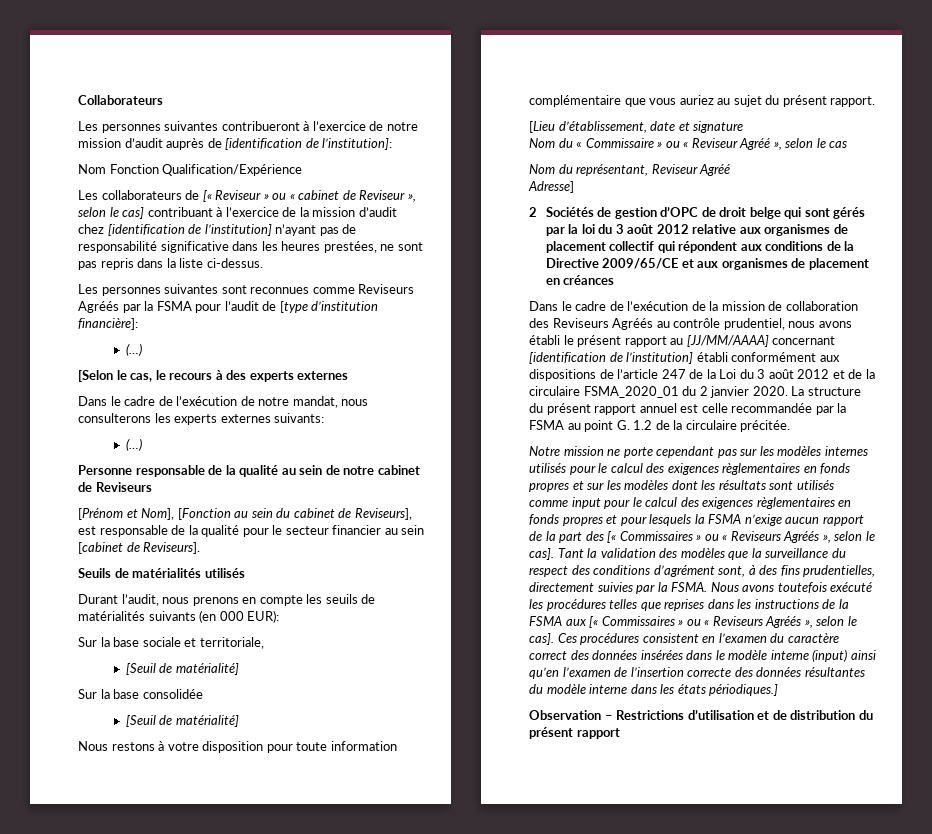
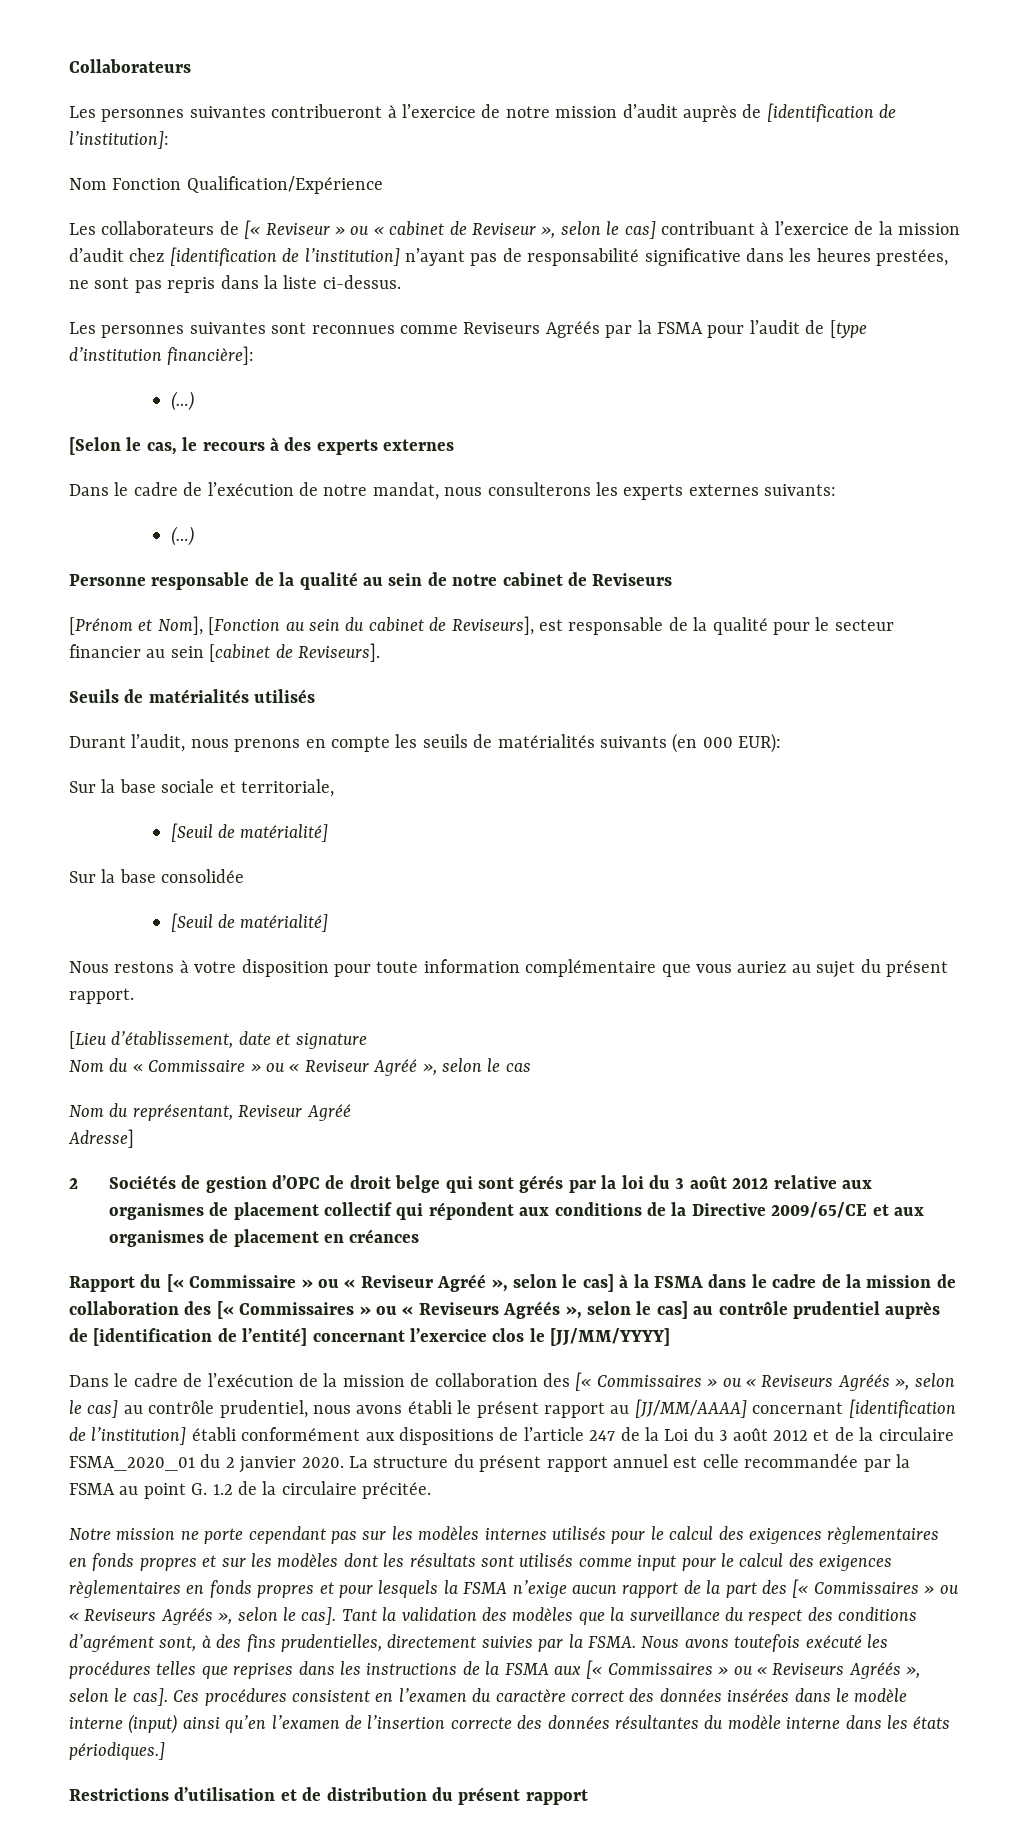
+ Rapport du [« Commissaire » ou « Reviseur Agréé », selon le cas] à la FSMA dans le cadre de la mission de collaboration des [« Commissaires » ou « Reviseurs Agréés », selon le cas] au contrôle prudentiel auprès de [identification de l’entité] concernant l’exercice clos le [JJ/MM/YYYY]
- Dans le cadre de l’exécution de la mission de collaboration des Reviseurs Agréés au contrôle prudentiel, nous avons établi le présent rapport au [JJ/MM/AAAA] concernant [identification de l’institution] établi conformément aux dispositions de l’article 247 de la Loi du 3 août 2012 et de la circulaire FSMA_2020_01 du 2 janvier 2020.
+ Dans le cadre de l’exécution de la mission de collaboration des [« Commissaires » ou « Reviseurs Agréés », selon le cas] au contrôle prudentiel, nous avons établi le présent rapport au [JJ/MM/AAAA] concernant [identification de l’institution] établi conformément aux dispositions de l’article 247 de la Loi du 3 août 2012 et de la circulaire FSMA_2020_01 du 2 janvier 2020.
- Observation – Restrictions d’utilisation et de distribution du présent rapport
+ Restrictions d’utilisation et de distribution du présent rapport

